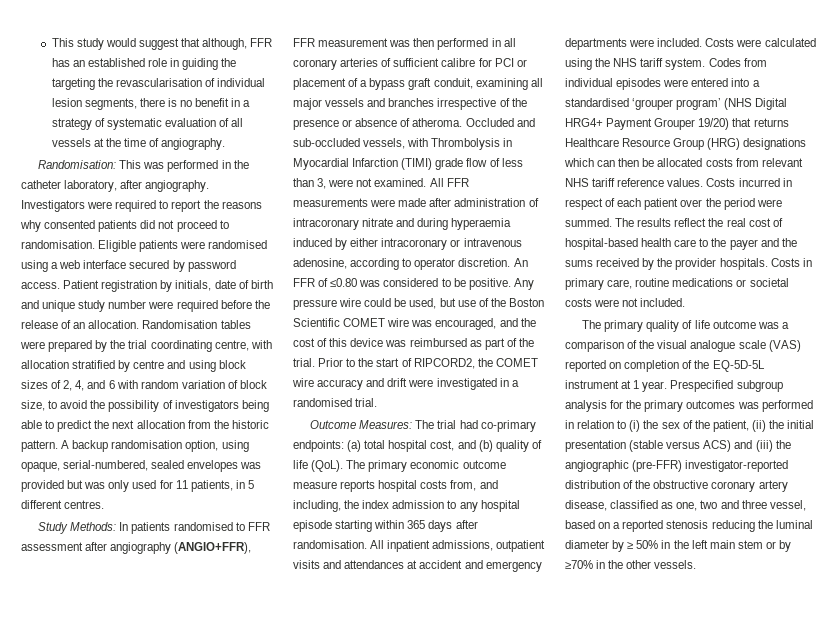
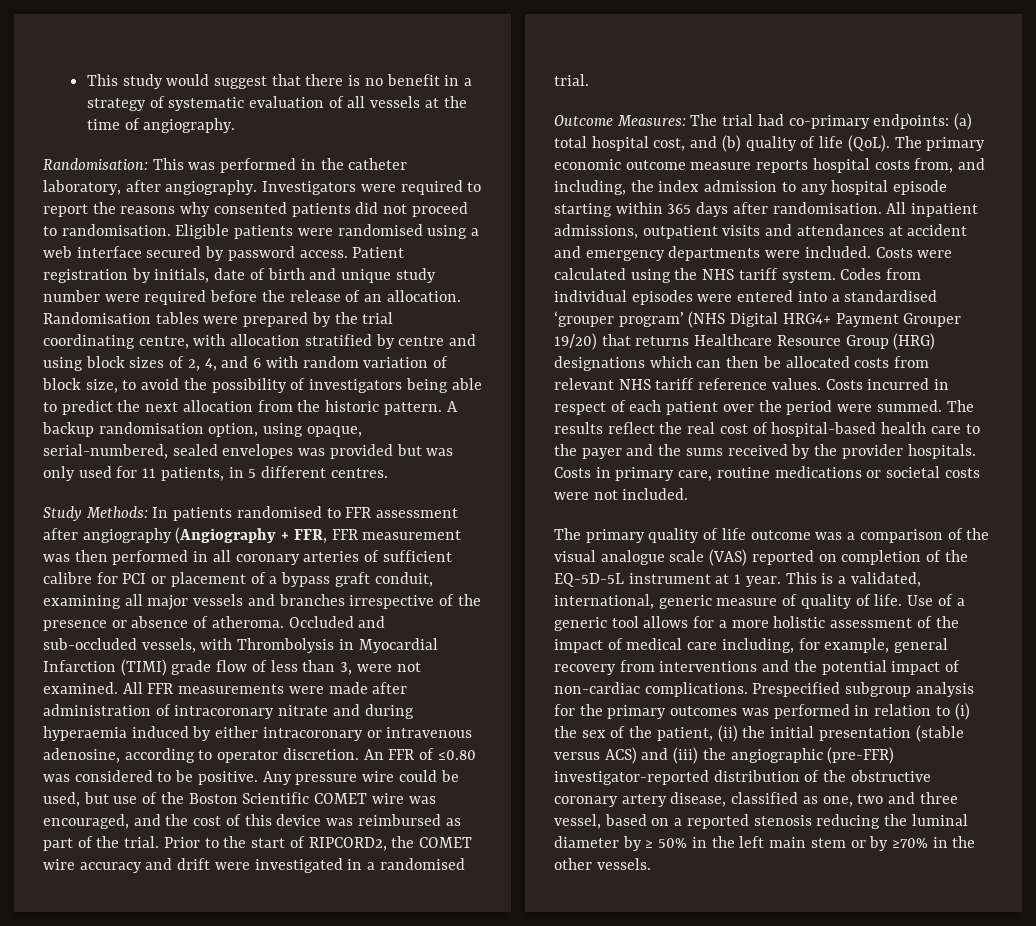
- This study would suggest that although, FFR has an established role in guiding the targeting the revascularisation of individual lesion segments, there is no benefit in a strategy of systematic evaluation of all vessels at the time of angiography.
+ This study would suggest that there is no benefit in a strategy of systematic evaluation of all vessels at the time of angiography.
- Study Methods: In patients randomised to FFR assessment after angiography (ANGIO+FFR), FFR measurement was then performed in all coronary arteries of sufficient calibre for PCI or placement of a bypass graft conduit, examining all major vessels and branches irrespective of the presence or absence of atheroma.
+ Study Methods: In patients randomised to FFR assessment after angiography (Angiography + FFR, FFR measurement was then performed in all coronary arteries of sufficient calibre for PCI or placement of a bypass graft conduit, examining all major vessels and branches irrespective of the presence or absence of atheroma.
+ This is a validated, international, generic measure of quality of life. Use of a generic tool allows for a more holistic assessment of the impact of medical care including, for example, general recovery from interventions and the potential impact of non-cardiac complications.

